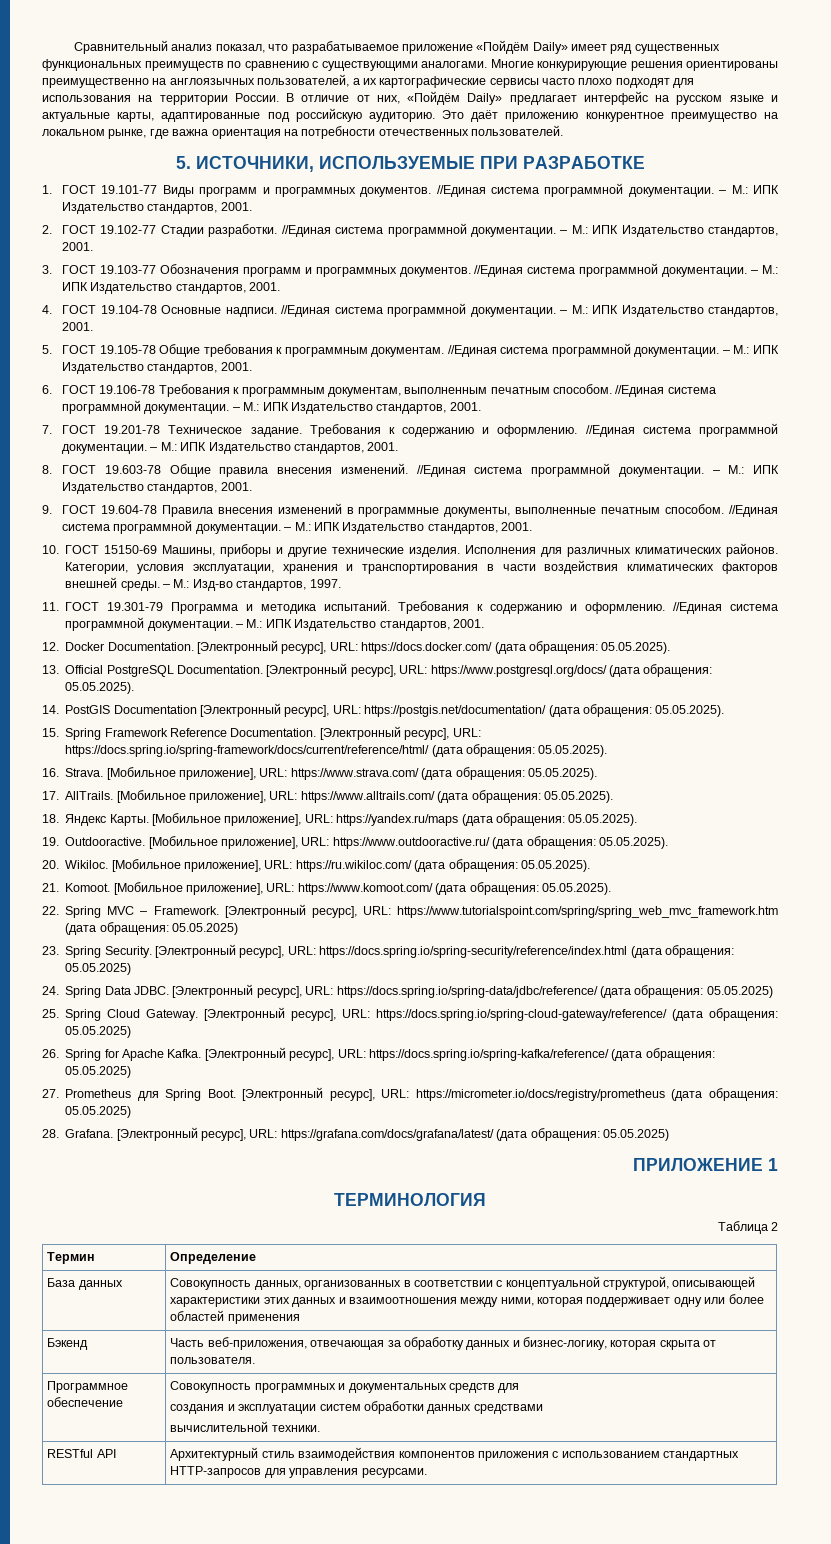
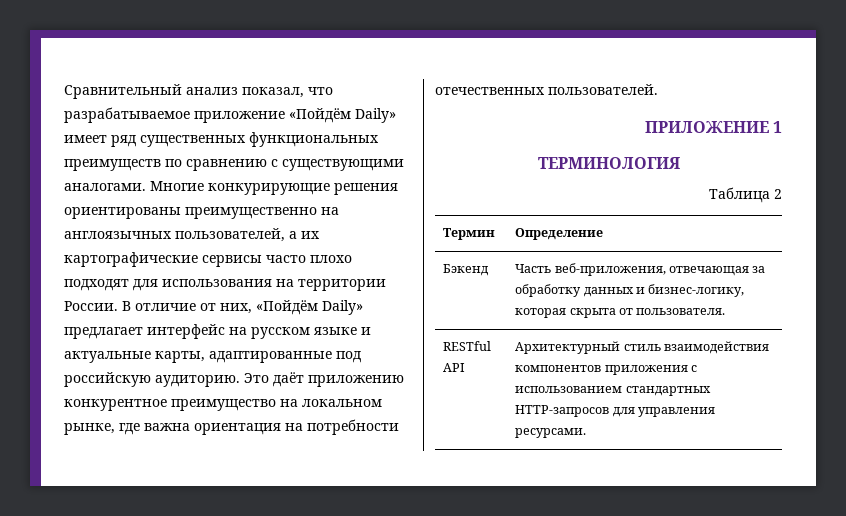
- 5. ИСТОЧНИКИ, ИСПОЛЬЗУЕМЫЕ ПРИ РАЗРАБОТКЕ
- 1. ГОСТ 19.101-77 Виды программ и программных документов. //Единая система программной документации. – М.: ИПК Издательство стандартов, 2001.
- 2. ГОСТ 19.102-77 Стадии разработки. //Единая система программной документации. – М.: ИПК Издательство стандартов, 2001.
- 3. ГОСТ 19.103-77 Обозначения программ и программных документов. //Единая система программной документации. – М.: ИПК Издательство стандартов, 2001.
- 4. ГОСТ 19.104-78 Основные надписи. //Единая система программной документации. – М.: ИПК Издательство стандартов, 2001.
- 5. ГОСТ 19.105-78 Общие требования к программным документам. //Единая система программной документации. – М.: ИПК Издательство стандартов, 2001.
- 6. ГОСТ 19.106-78 Требования к программным документам, выполненным печатным способом. //Единая система программной документации. – М.: ИПК Издательство стандартов, 2001.
- 7. ГОСТ 19.201-78 Техническое задание. Требования к содержанию и оформлению. //Единая система программной документации. – М.: ИПК Издательство стандартов, 2001.
- 8. ГОСТ 19.603-78 Общие правила внесения изменений. //Единая система программной документации. – М.: ИПК Издательство стандартов, 2001.
- 9. ГОСТ 19.604-78 Правила внесения изменений в программные документы, выполненные печатным способом. //Единая система программной документации. – М.: ИПК Издательство стандартов, 2001.
- 10. ГОСТ 15150-69 Машины, приборы и другие технические изделия. Исполнения для различных климатических районов. Категории, условия эксплуатации, хранения и транспортирования в части воздействия климатических факторов внешней среды. – М.: Изд-во стандартов, 1997.
- 11. ГОСТ 19.301-79 Программа и методика испытаний. Требования к содержанию и оформлению. //Единая система программной документации. – М.: ИПК Издательство стандартов, 2001.
- 12. Docker Documentation. [Электронный ресурс], URL: https://docs.docker.com/ (дата обращения: 05.05.2025).
- 13. Official PostgreSQL Documentation. [Электронный ресурс], URL: https://www.postgresql.org/docs/ (дата обращения: 05.05.2025).
- 14. PostGIS Documentation [Электронный ресурс], URL: https://postgis.net/documentation/ (дата обращения: 05.05.2025).
- 15. Spring Framework Reference Documentation. [Электронный ресурс], URL: https://docs.spring.io/spring-framework/docs/current/reference/html/ (дата обращения: 05.05.2025).
- 16. Strava. [Мобильное приложение], URL: https://www.strava.com/ (дата обращения: 05.05.2025).
- 17. AllTrails. [Мобильное приложение], URL: https://www.alltrails.com/ (дата обращения: 05.05.2025).
- 18. Яндекс Карты. [Мобильное приложение], URL: https://yandex.ru/maps (дата обращения: 05.05.2025).
- 19. Outdooractive. [Мобильное приложение], URL: https://www.outdooractive.ru/ (дата обращения: 05.05.2025).
- 20. Wikiloc. [Мобильное приложение], URL: https://ru.wikiloc.com/ (дата обращения: 05.05.2025).
- 21. Komoot. [Мобильное приложение], URL: https://www.komoot.com/ (дата обращения: 05.05.2025).
- 22. Spring MVC – Framework. [Электронный ресурс], URL: https://www.tutorialspoint.com/spring/spring_web_mvc_framework.htm (дата обращения: 05.05.2025)
- 23. Spring Security. [Электронный ресурс], URL: https://docs.spring.io/spring-security/reference/index.html (дата обращения: 05.05.2025)
- 24. Spring Data JDBC. [Электронный ресурс], URL: https://docs.spring.io/spring-data/jdbc/reference/ (дата обращения: 05.05.2025)
- 25. Spring Cloud Gateway. [Электронный ресурс], URL: https://docs.spring.io/spring-cloud-gateway/reference/ (дата обращения: 05.05.2025)
- 26. Spring for Apache Kafka. [Электронный ресурс], URL: https://docs.spring.io/spring-kafka/reference/ (дата обращения: 05.05.2025)
- 27. Prometheus для Spring Boot. [Электронный ресурс], URL: https://micrometer.io/docs/registry/prometheus (дата обращения: 05.05.2025)
- 28. Grafana. [Электронный ресурс], URL: https://grafana.com/docs/grafana/latest/ (дата обращения: 05.05.2025)
- База данных | Совокупность данных, организованных в соответствии с концептуальной структурой, описывающей характеристики этих данных и взаимоотношения между ними, которая поддерживает одну или более областей применения
- Программное обеспечение | Совокупность программных и документальных средств для
- создания и эксплуатации систем обработки данных средствами
- вычислительной техники.

